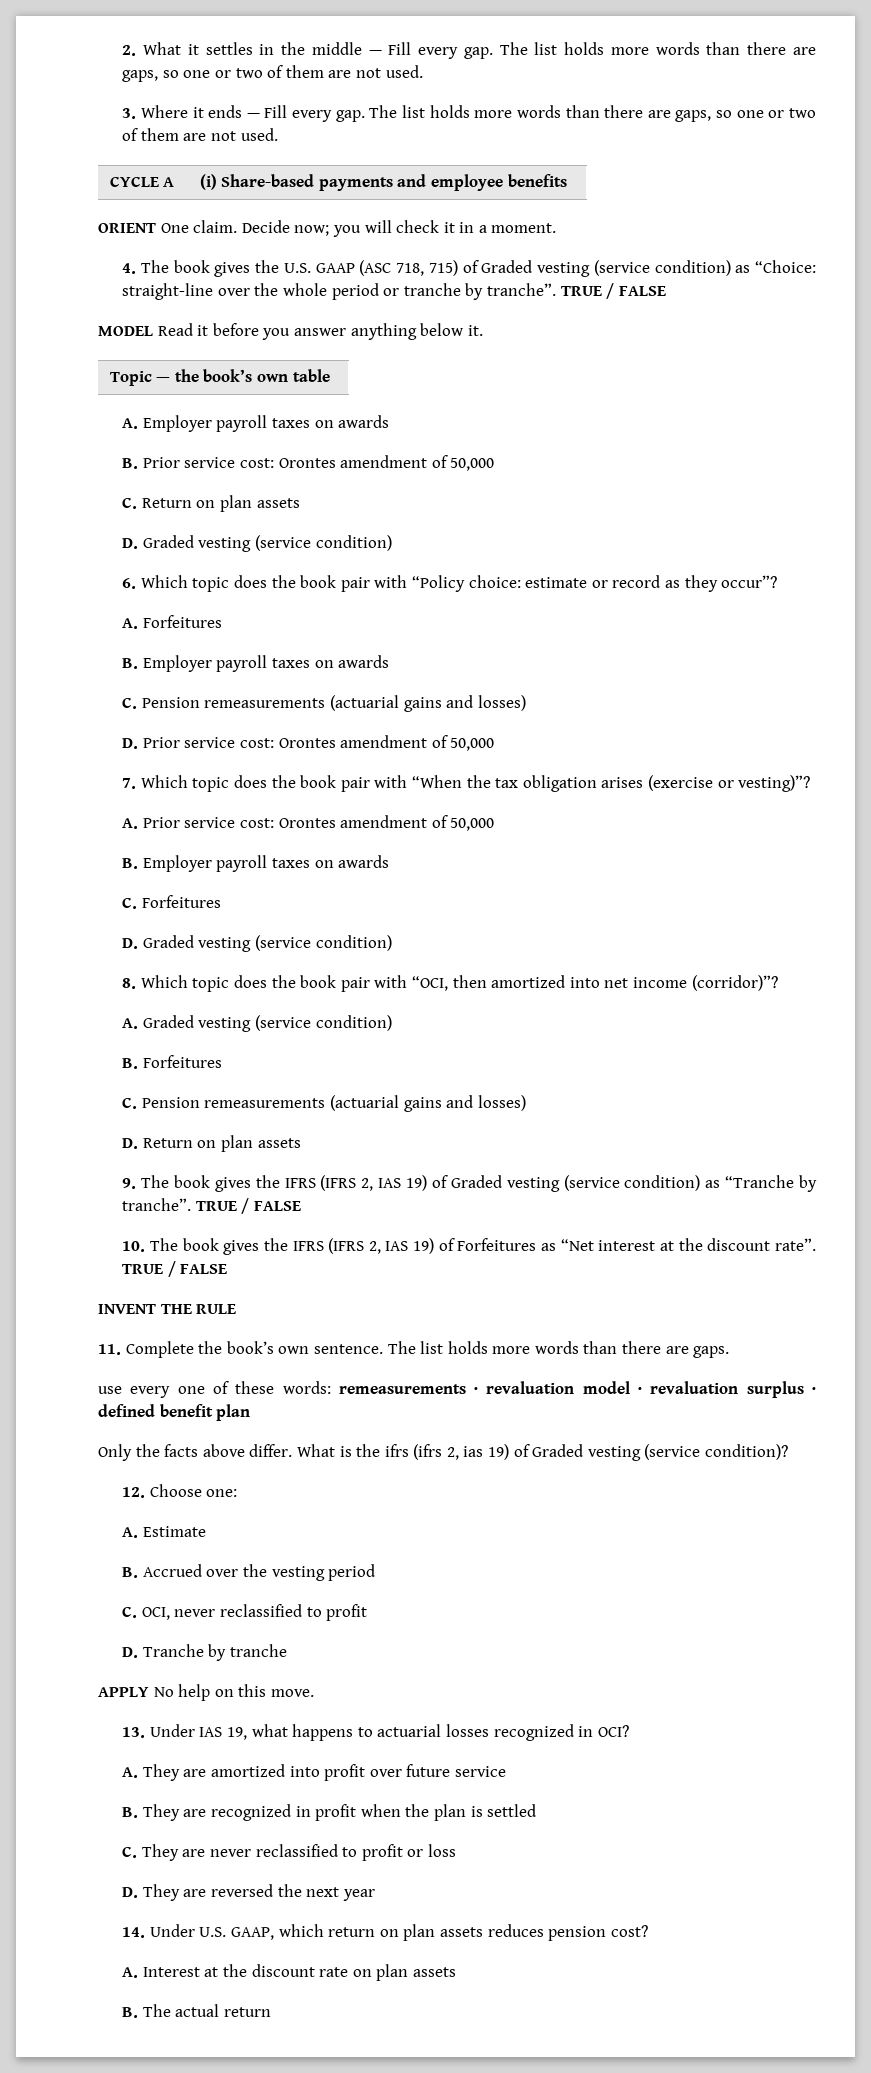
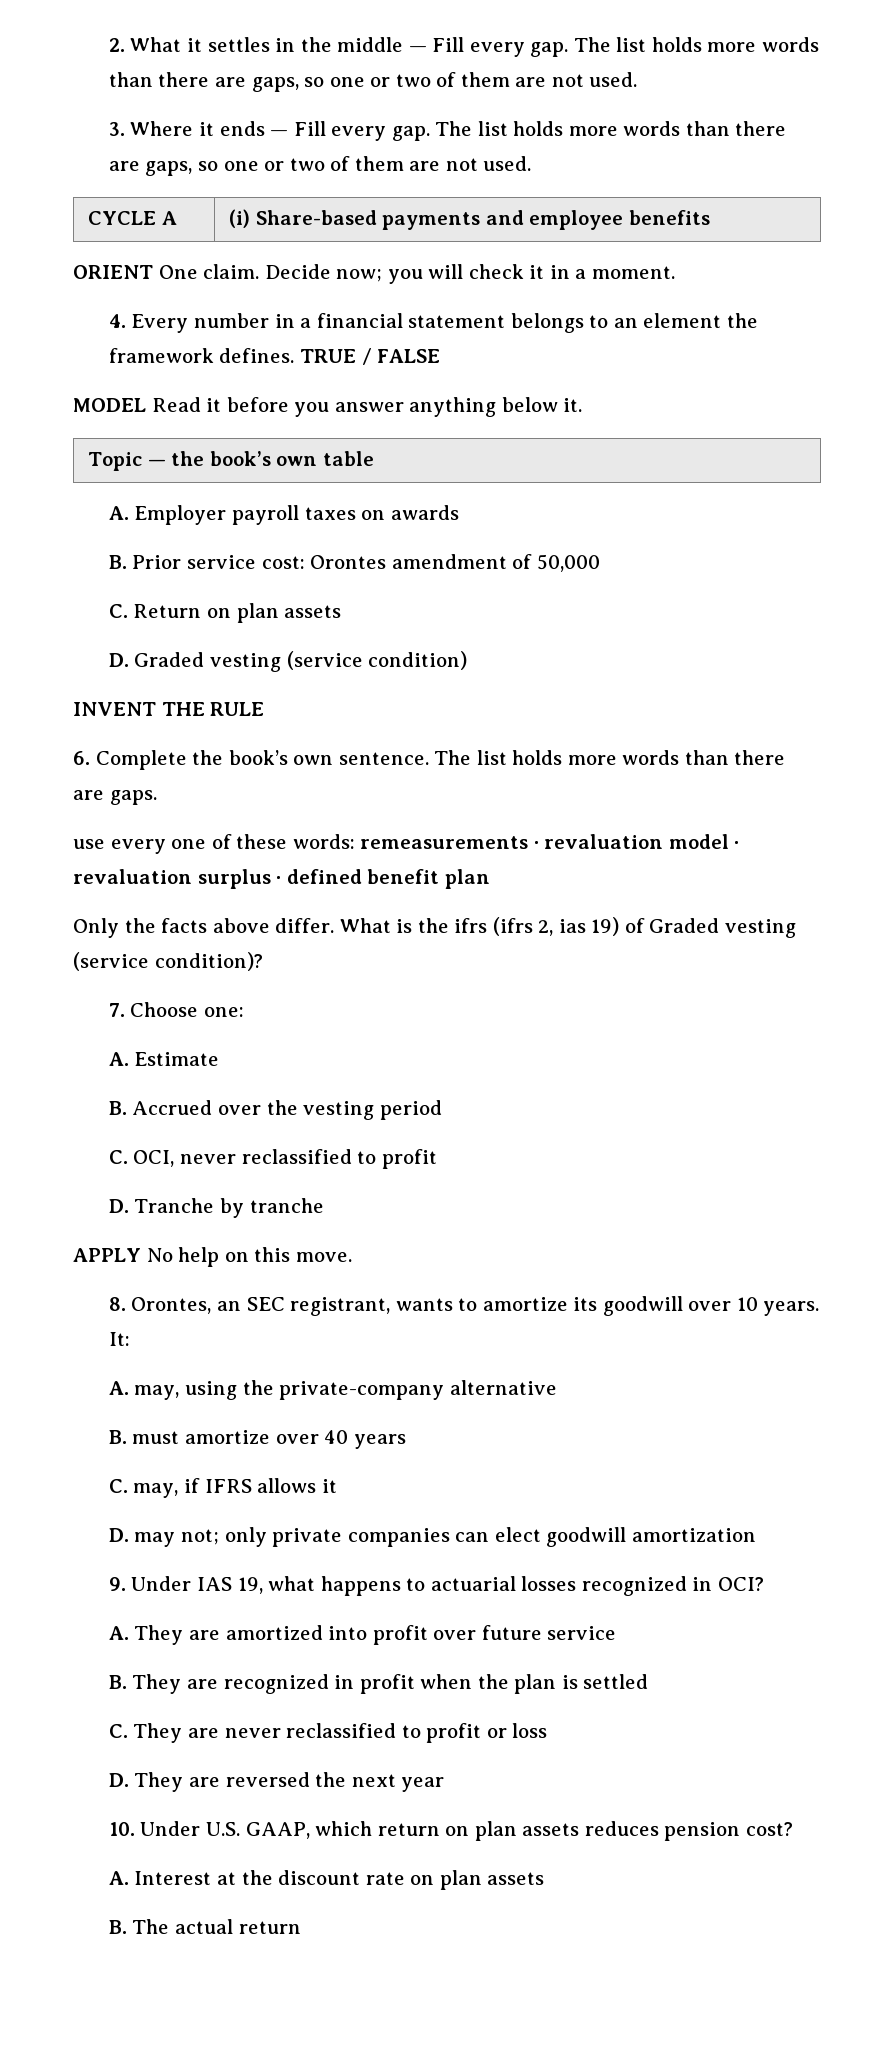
- 4. The book gives the U.S. GAAP (ASC 718, 715) of Graded vesting (service condition) as “Choice: straight-line over the whole period or tranche by tranche”.
+ 4. Every number in a financial statement belongs to an element the framework defines.
- 6. Which topic does the book pair with “Policy choice: estimate or record as they occur”?
- A. Forfeitures
- B. Employer payroll taxes on awards
- C. Pension remeasurements (actuarial gains and losses)
- D. Prior service cost: Orontes amendment of 50,000
- 7. Which topic does the book pair with “When the tax obligation arises (exercise or vesting)”?
- A. Prior service cost: Orontes amendment of 50,000
- B. Employer payroll taxes on awards
- C. Forfeitures
- D. Graded vesting (service condition)
- 8. Which topic does the book pair with “OCI, then amortized into net income (corridor)”?
- A. Graded vesting (service condition)
- B. Forfeitures
- C. Pension remeasurements (actuarial gains and losses)
- D. Return on plan assets
- 9. The book gives the IFRS (IFRS 2, IAS 19) of Graded vesting (service condition) as “Tranche by tranche”. TRUE / FALSE
- 10. The book gives the IFRS (IFRS 2, IAS 19) of Forfeitures as “Net interest at the discount rate”. TRUE / FALSE
- 11. Complete the book’s own sentence.
+ 6. Complete the book’s own sentence.
- 12. Choose one:
+ 7. Choose one:
- 13. Under IAS 19, what happens to actuarial losses recognized in OCI?
+ 8. Orontes, an SEC registrant, wants to amortize its goodwill over 10 years. It:
+ A. may, using the private-company alternative
+ B. must amortize over 40 years
+ C. may, if IFRS allows it
+ D. may not; only private companies can elect goodwill amortization
+ 9. Under IAS 19, what happens to actuarial losses recognized in OCI?
- 14. Under U.S. GAAP, which return on plan assets reduces pension cost?
+ 10. Under U.S. GAAP, which return on plan assets reduces pension cost?

